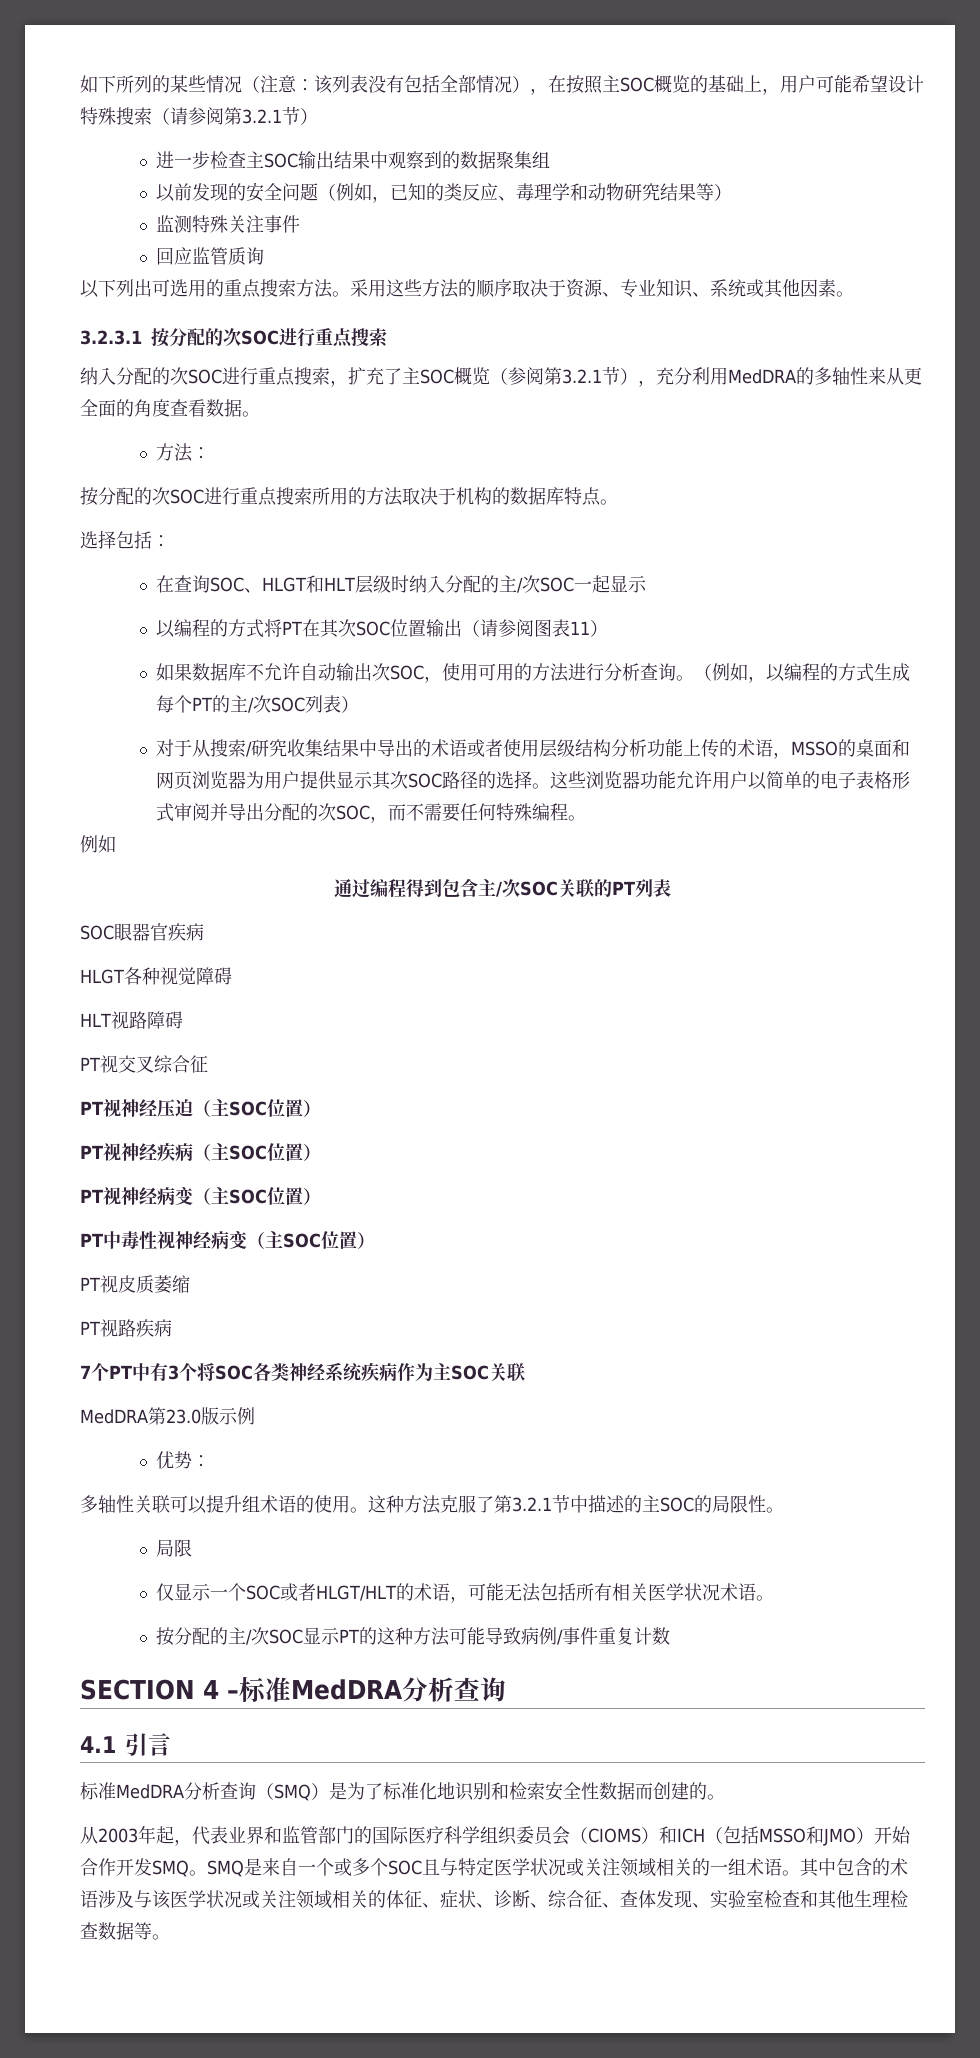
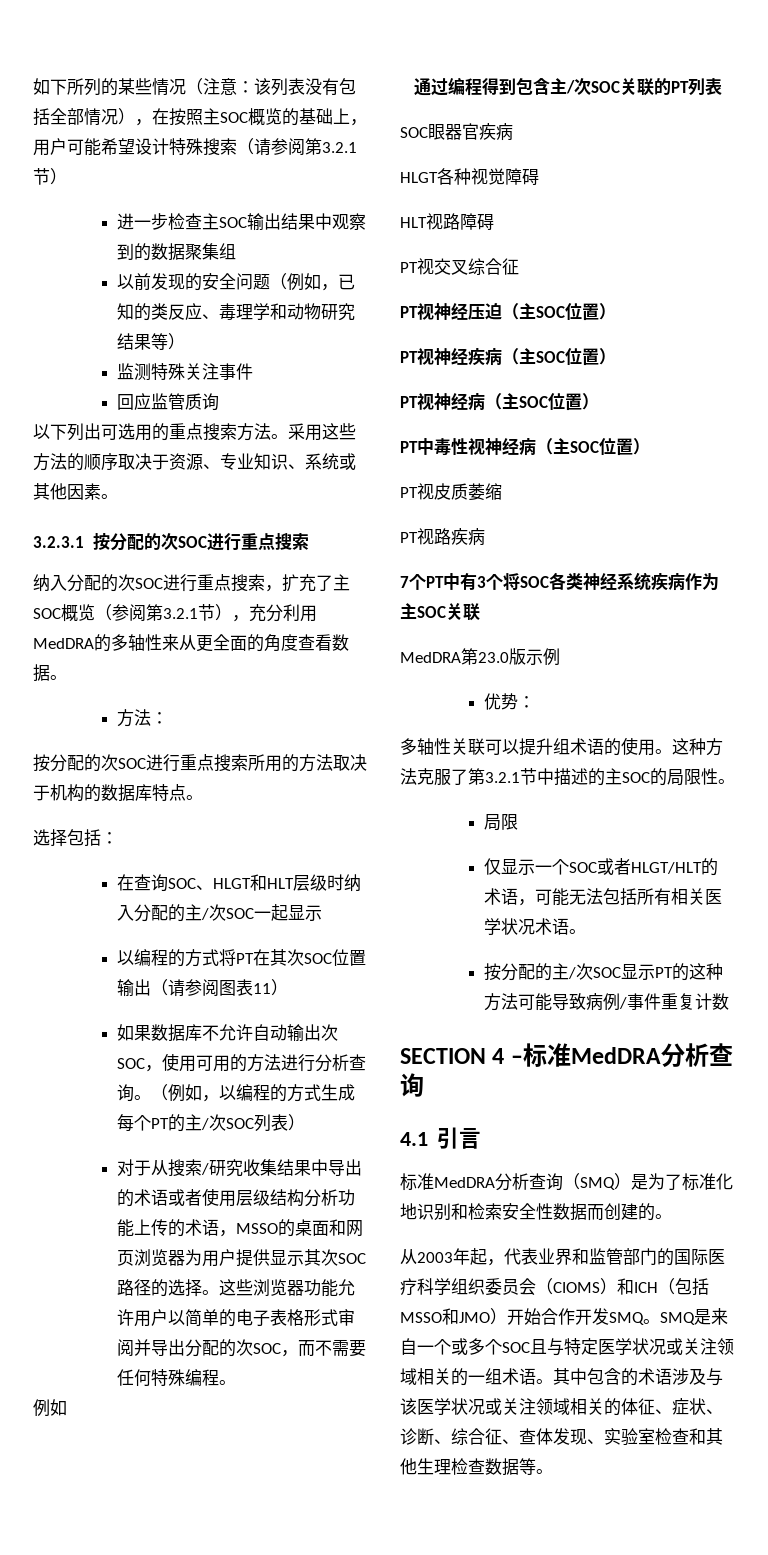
- PT视神经病变（主SOC位置）
+ PT视神经病（主SOC位置）
- PT中毒性视神经病变（主SOC位置）
+ PT中毒性视神经病（主SOC位置）

